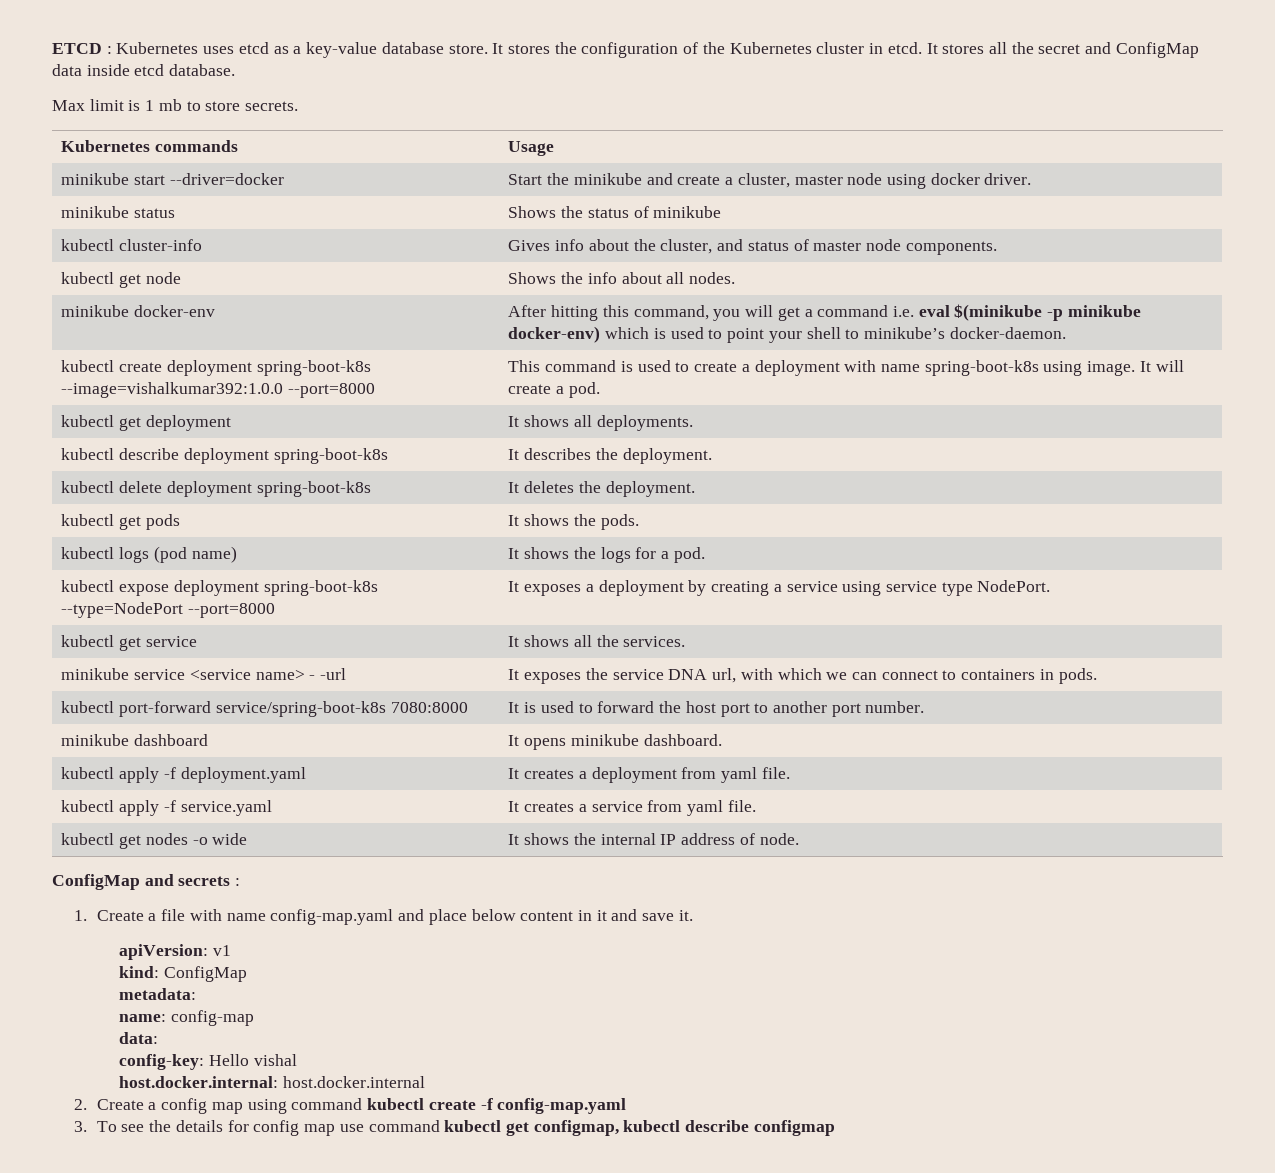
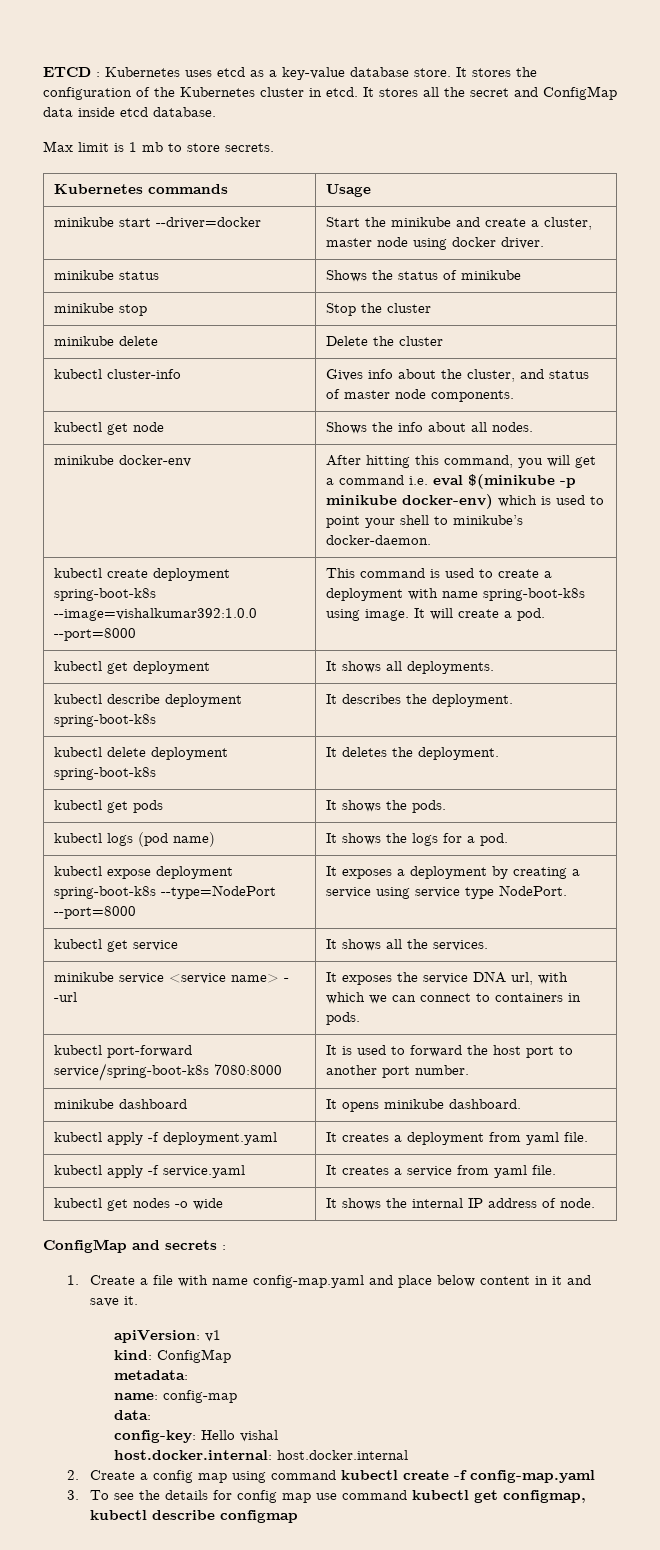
+ minikube stop | Stop the cluster
+ minikube delete | Delete the cluster

